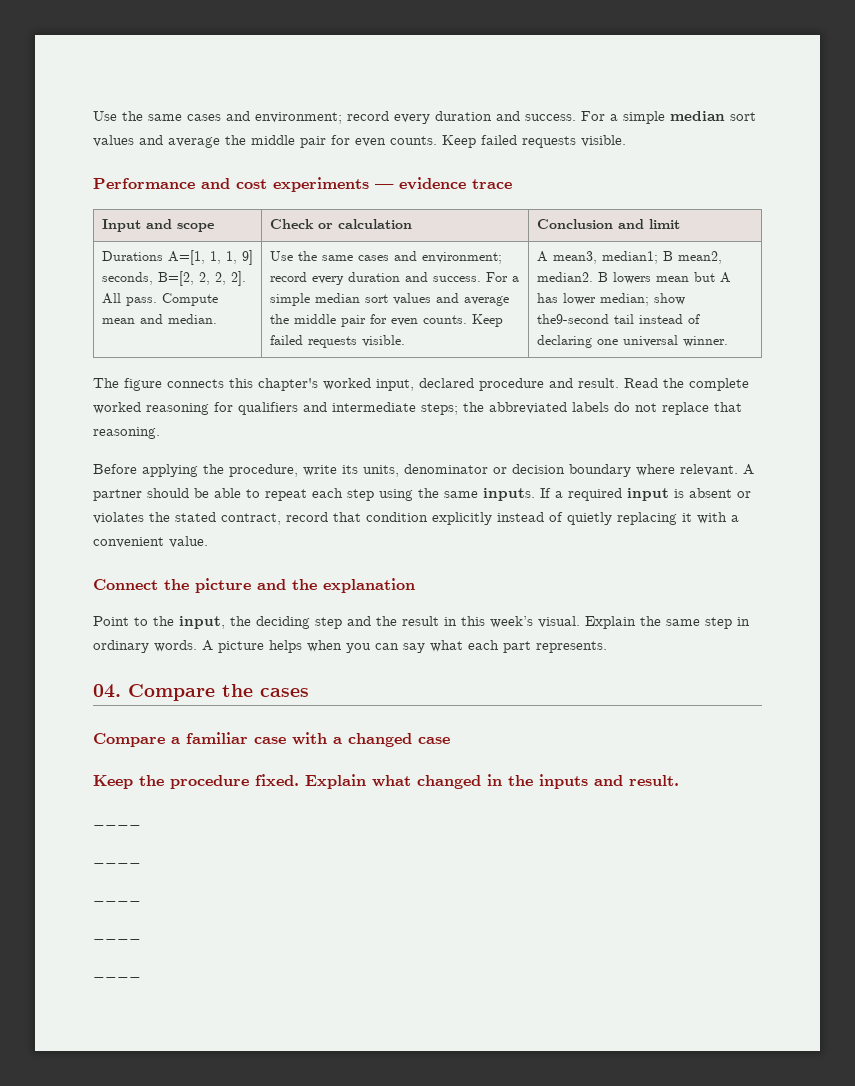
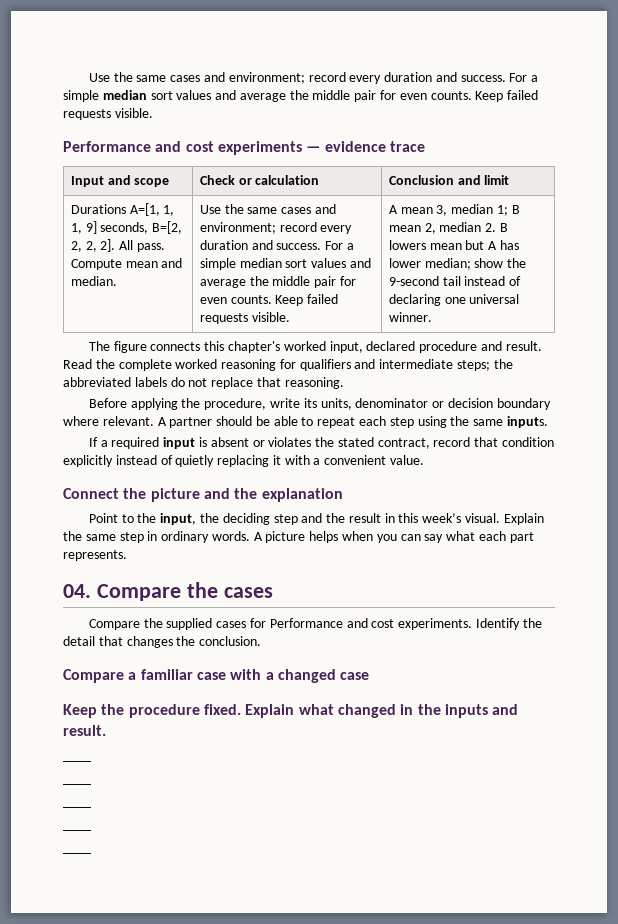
- A mean3, median1; B mean2, median2. B lowers mean but A has lower median; show the9-second tail instead of declaring one universal winner.
+ A mean 3, median 1; B mean 2, median 2. B lowers mean but A has lower median; show the 9-second tail instead of declaring one universal winner.
- A partner should be able to repeat each step using the same inputs. If a required input is absent or violates the stated contract, record that condition explicitly instead of quietly replacing it with a convenient value.
+ A partner should be able to repeat each step using the same inputs.
+ If a required input is absent or violates the stated contract, record that condition explicitly instead of quietly replacing it with a convenient value.
+ Compare the supplied cases for Performance and cost experiments. Identify the detail that changes the conclusion.

